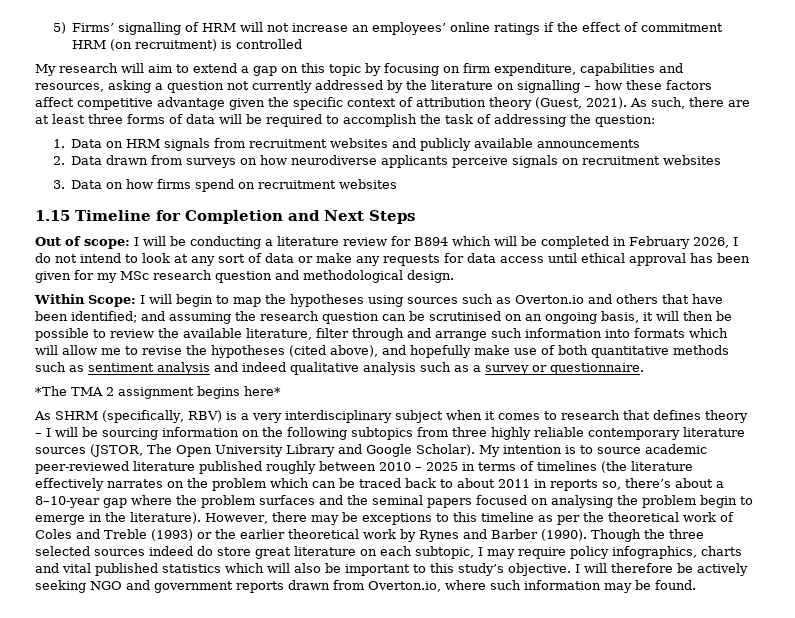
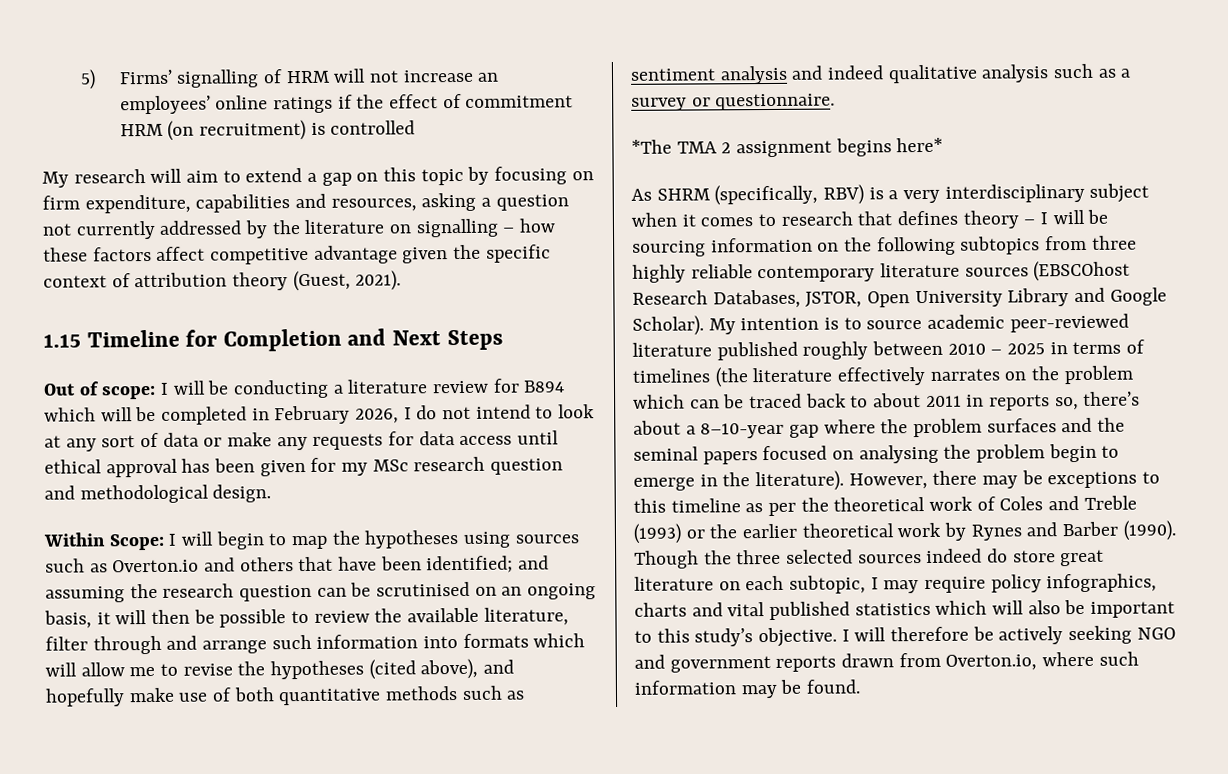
- As such, there are at least three forms of data will be required to accomplish the task of addressing the question:
- 1. Data on HRM signals from recruitment websites and publicly available announcements
- 2. Data drawn from surveys on how neurodiverse applicants perceive signals on recruitment websites
- 3. Data on how firms spend on recruitment websites
- As SHRM (specifically, RBV) is a very interdisciplinary subject when it comes to research that defines theory – I will be sourcing information on the following subtopics from three highly reliable contemporary literature sources (JSTOR, The Open University Library and Google Scholar).
+ As SHRM (specifically, RBV) is a very interdisciplinary subject when it comes to research that defines theory – I will be sourcing information on the following subtopics from three highly reliable contemporary literature sources (EBSCOhost Research Databases, JSTOR, Open University Library and Google Scholar).

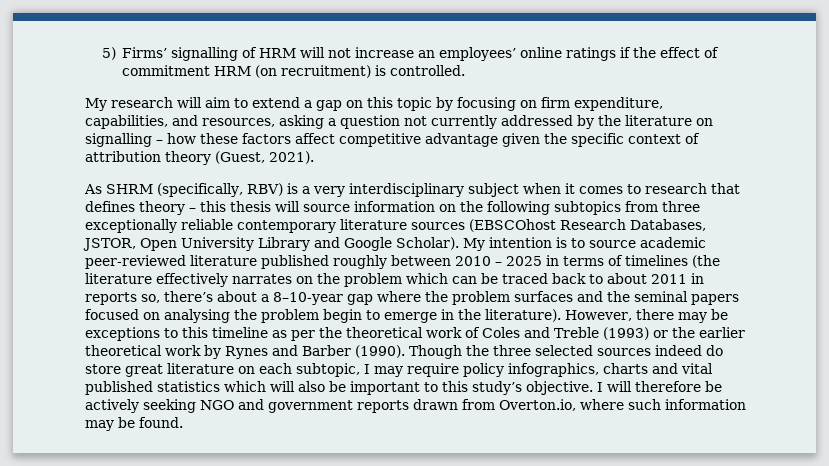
- 5) Firms’ signalling of HRM will not increase an employees’ online ratings if the effect of commitment HRM (on recruitment) is controlled
+ 5) Firms’ signalling of HRM will not increase an employees’ online ratings if the effect of commitment HRM (on recruitment) is controlled.
- My research will aim to extend a gap on this topic by focusing on firm expenditure, capabilities and resources, asking a question not currently addressed by the literature on signalling – how these factors affect competitive advantage given the specific context of attribution theory (Guest, 2021).
+ My research will aim to extend a gap on this topic by focusing on firm expenditure, capabilities, and resources, asking a question not currently addressed by the literature on signalling – how these factors affect competitive advantage given the specific context of attribution theory (Guest, 2021).
- 1.15 Timeline for Completion and Next Steps
- Out of scope: I will be conducting a literature review for B894 which will be completed in February 2026, I do not intend to look at any sort of data or make any requests for data access until ethical approval has been given for my MSc research question and methodological design.
- Within Scope: I will begin to map the hypotheses using sources such as Overton.io and others that have been identified; and assuming the research question can be scrutinised on an ongoing basis, it will then be possible to review the available literature, filter through and arrange such information into formats which will allow me to revise the hypotheses (cited above), and hopefully make use of both quantitative methods such as sentiment analysis and indeed qualitative analysis such as a survey or questionnaire.
- *The TMA 2 assignment begins here*
- As SHRM (specifically, RBV) is a very interdisciplinary subject when it comes to research that defines theory – I will be sourcing information on the following subtopics from three highly reliable contemporary literature sources (EBSCOhost Research Databases, JSTOR, Open University Library and Google Scholar).
+ As SHRM (specifically, RBV) is a very interdisciplinary subject when it comes to research that defines theory – this thesis will source information on the following subtopics from three exceptionally reliable contemporary literature sources (EBSCOhost Research Databases, JSTOR, Open University Library and Google Scholar).

